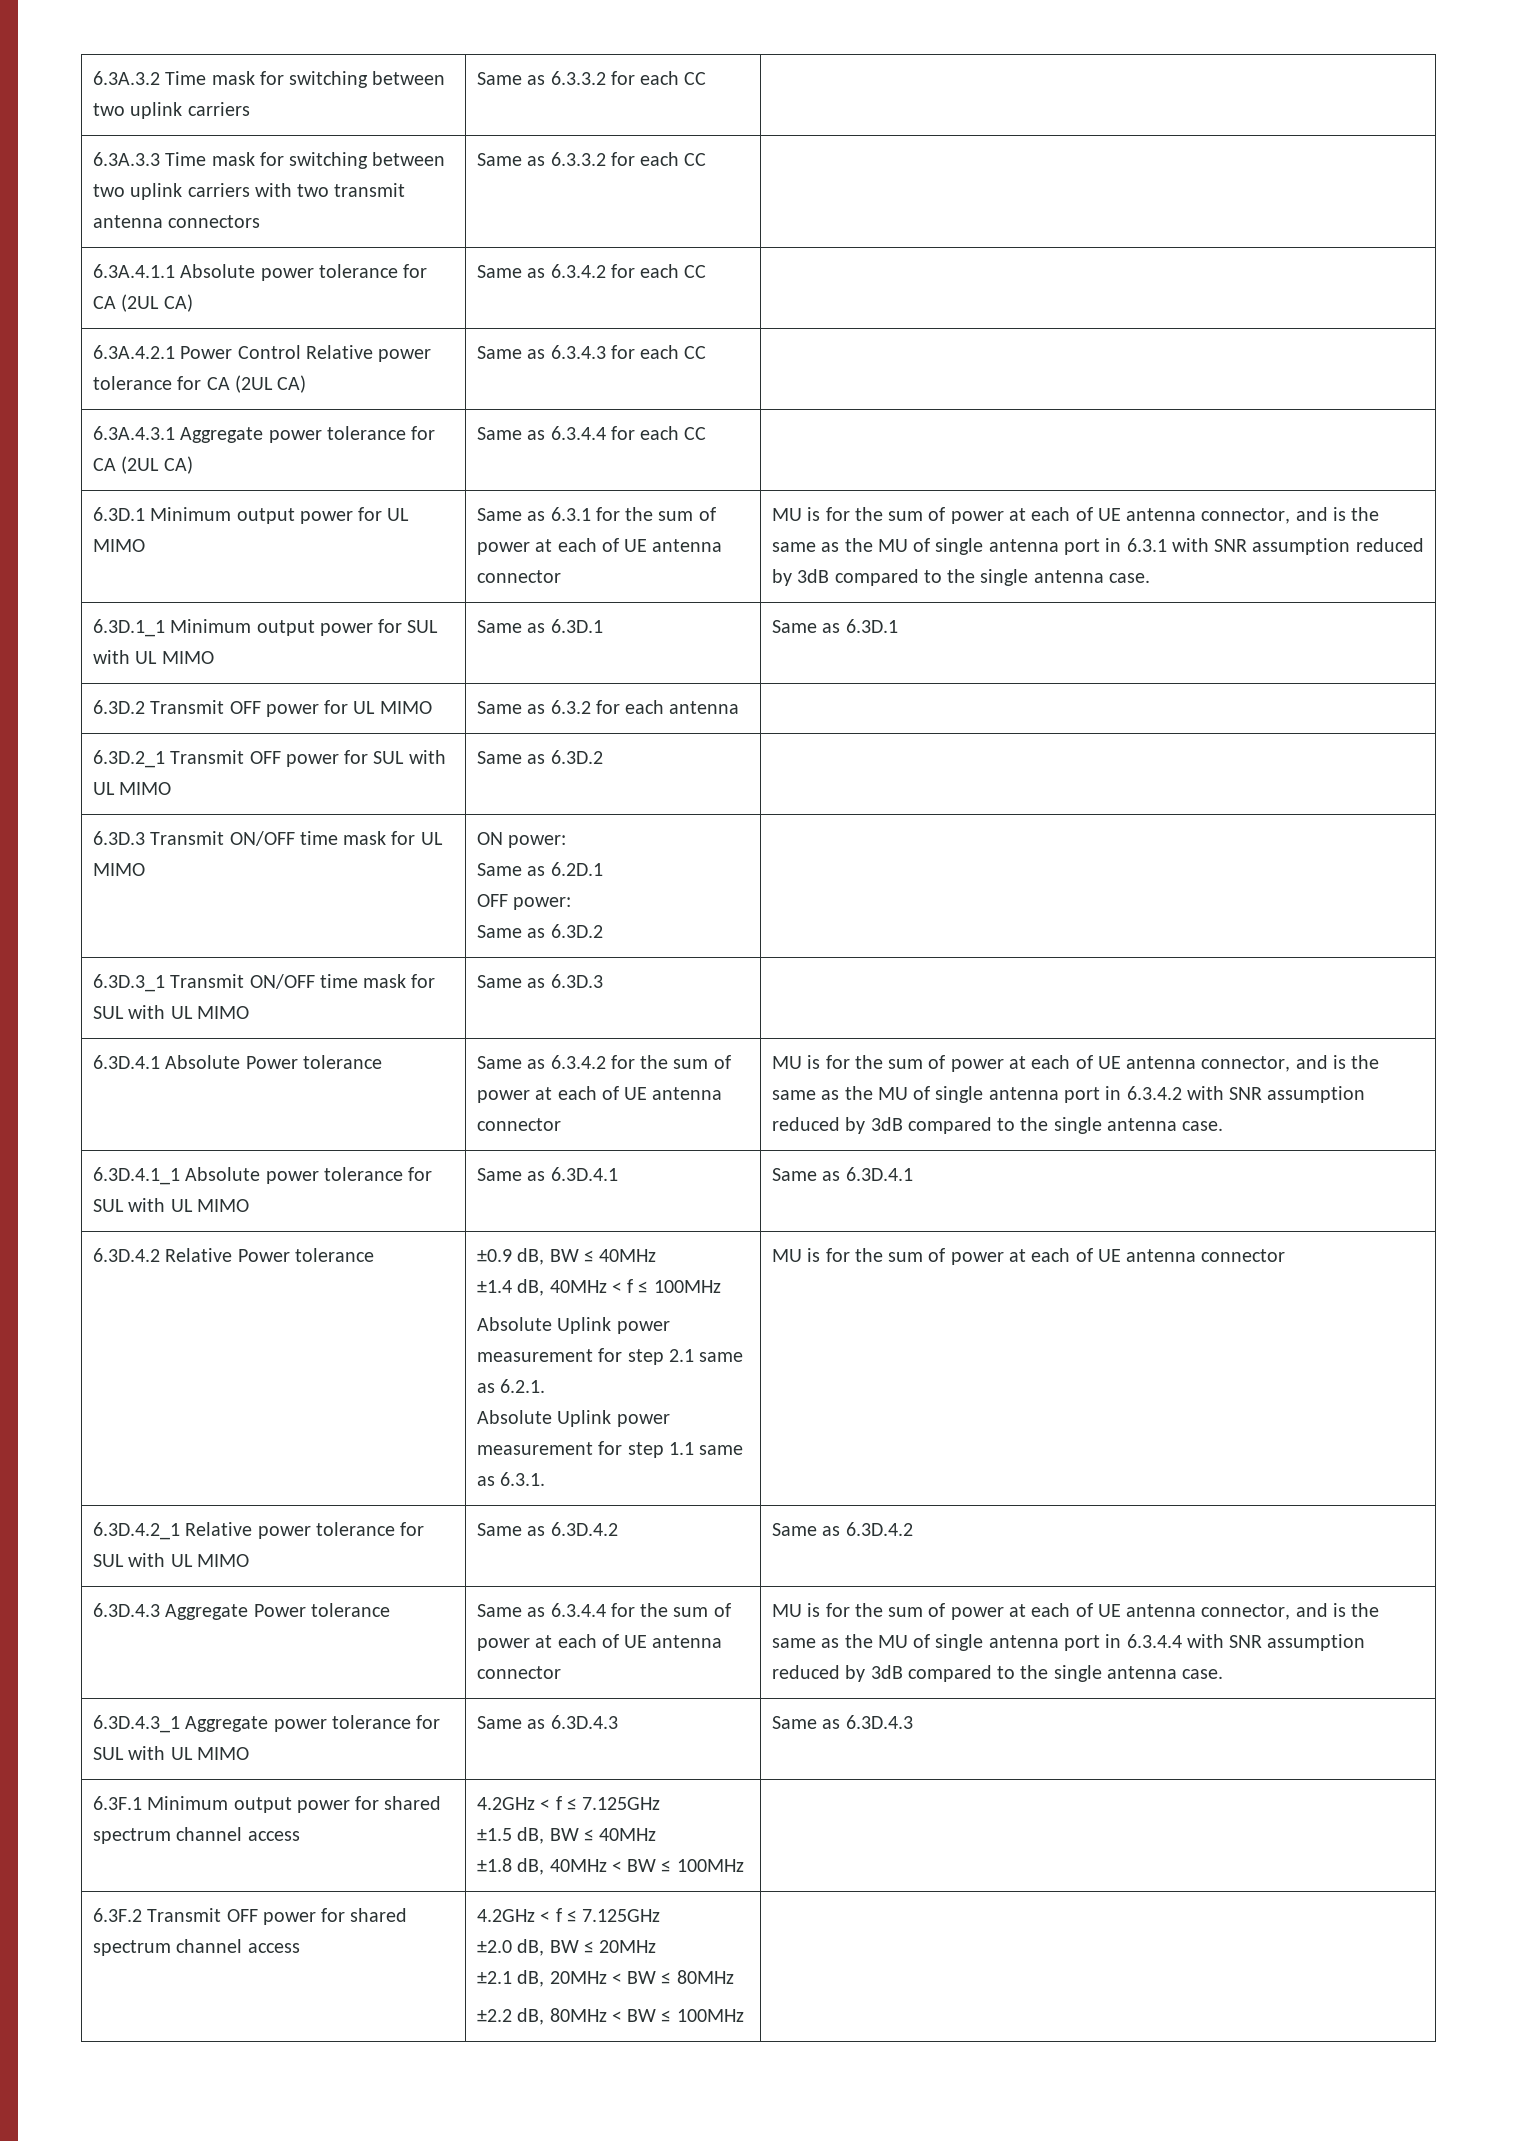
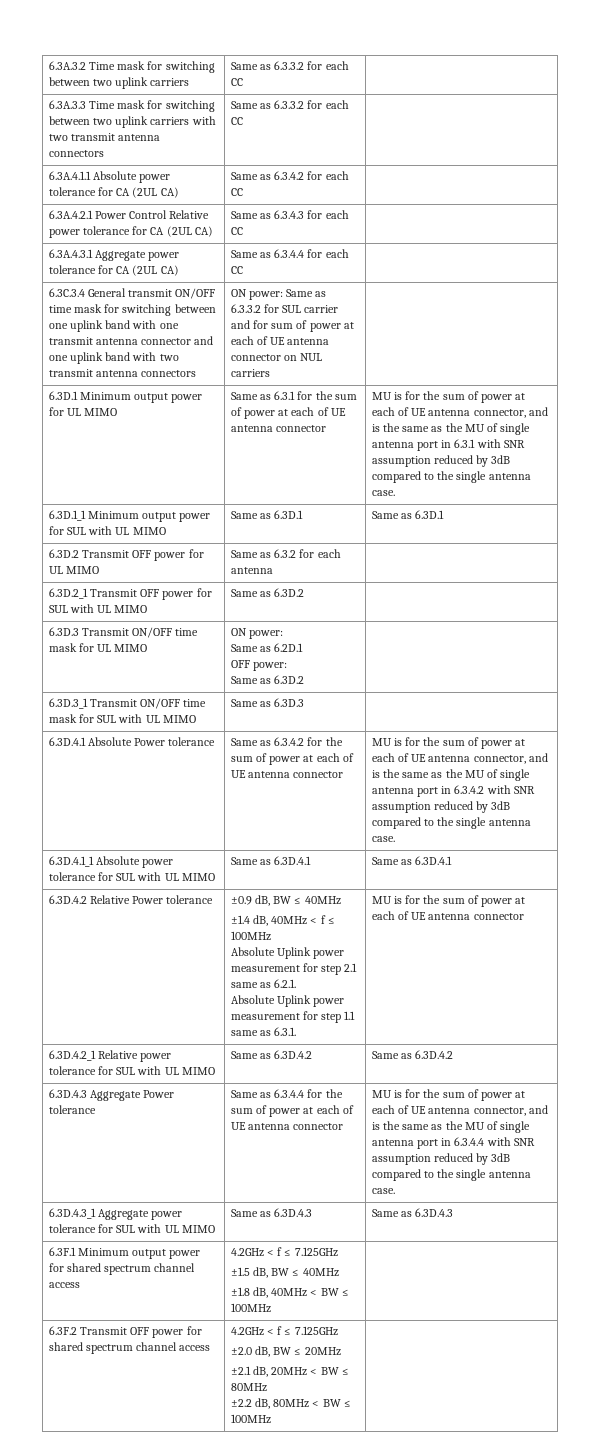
+ 6.3C.3.4 General transmit ON/OFF time mask for switching between one uplink band with one transmit antenna connector and one uplink band with two transmit antenna connectors | ON power: Same as 6.3.3.2 for SUL carrier and for sum of power at each of UE antenna connector on NUL carriers

